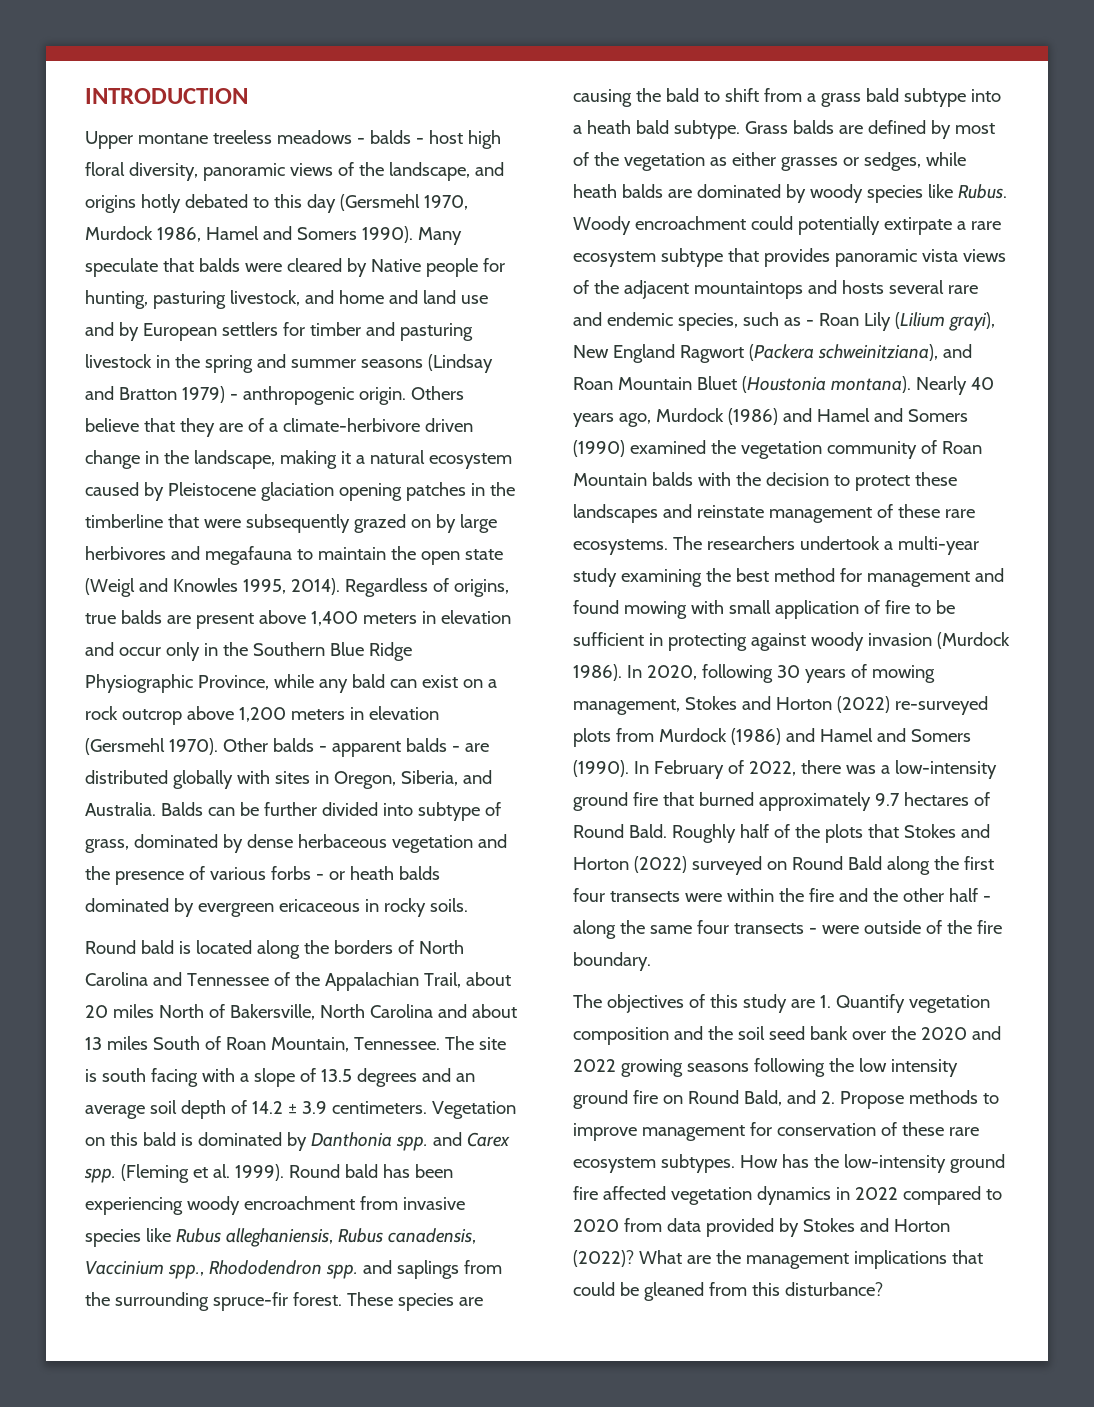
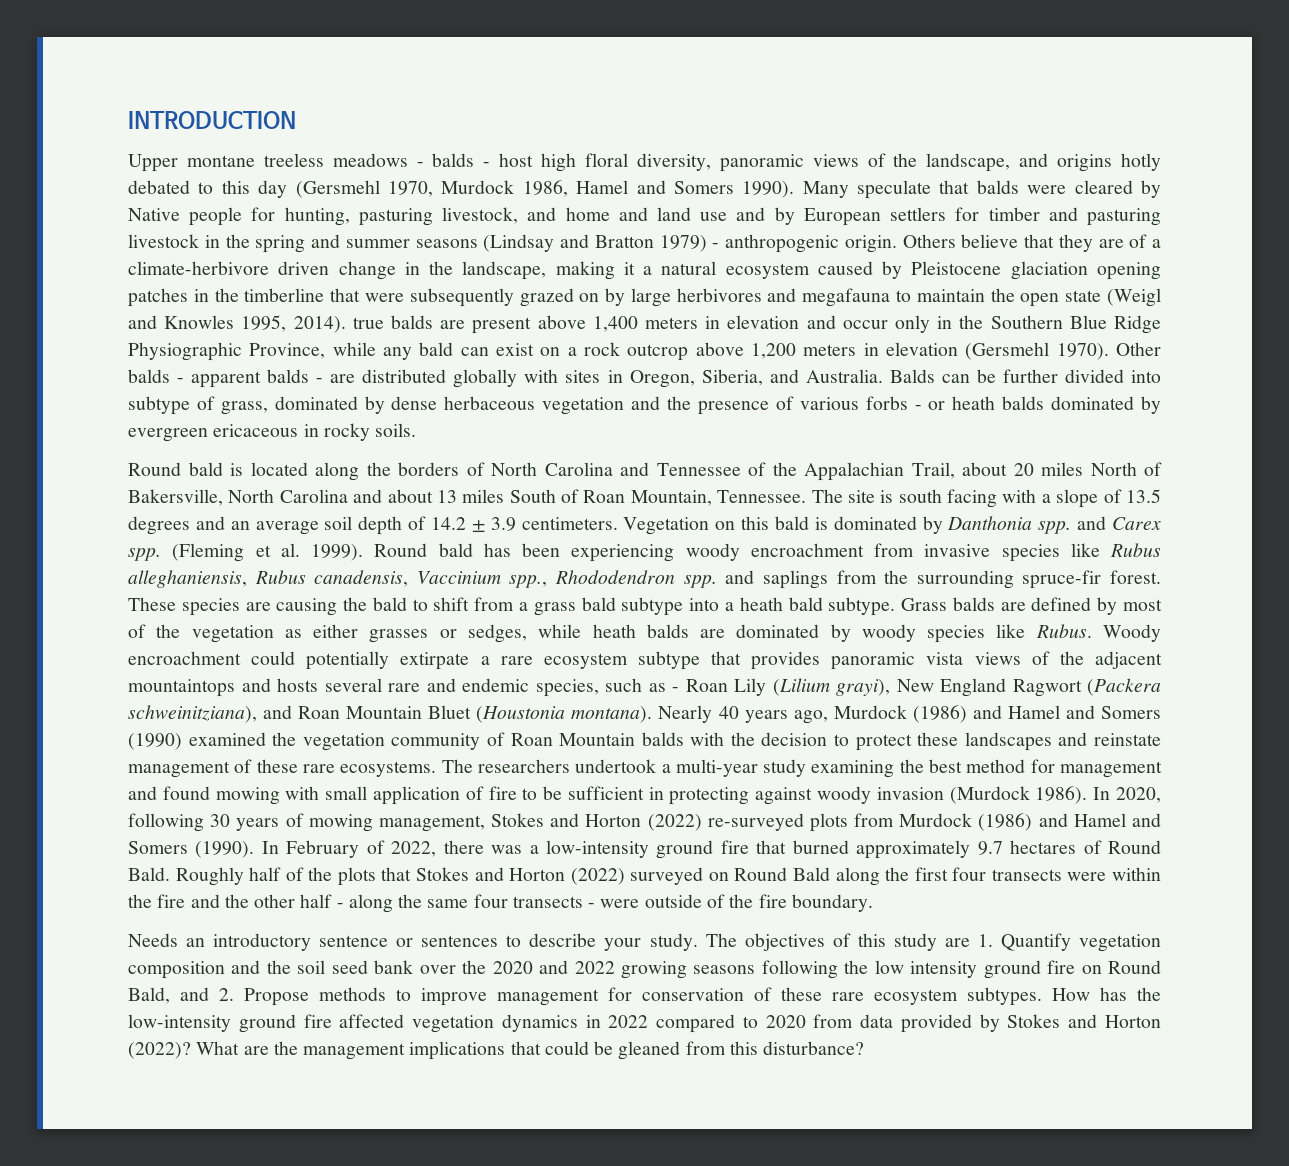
- Others believe that they are of a climate-herbivore driven change in the landscape, making it a natural ecosystem caused by Pleistocene glaciation opening patches in the timberline that were subsequently grazed on by large herbivores and megafauna to maintain the open state (Weigl and Knowles 1995, 2014). Regardless of origins, true balds are present above 1,400 meters in elevation and occur only in the Southern Blue Ridge Physiographic Province, while any bald can exist on a rock outcrop above 1,200 meters in elevation (Gersmehl 1970).
+ Others believe that they are of a climate-herbivore driven change in the landscape, making it a natural ecosystem caused by Pleistocene glaciation opening patches in the timberline that were subsequently grazed on by large herbivores and megafauna to maintain the open state (Weigl and Knowles 1995, 2014). true balds are present above 1,400 meters in elevation and occur only in the Southern Blue Ridge Physiographic Province, while any bald can exist on a rock outcrop above 1,200 meters in elevation (Gersmehl 1970).
+ Needs an introductory sentence or sentences to describe your study.

